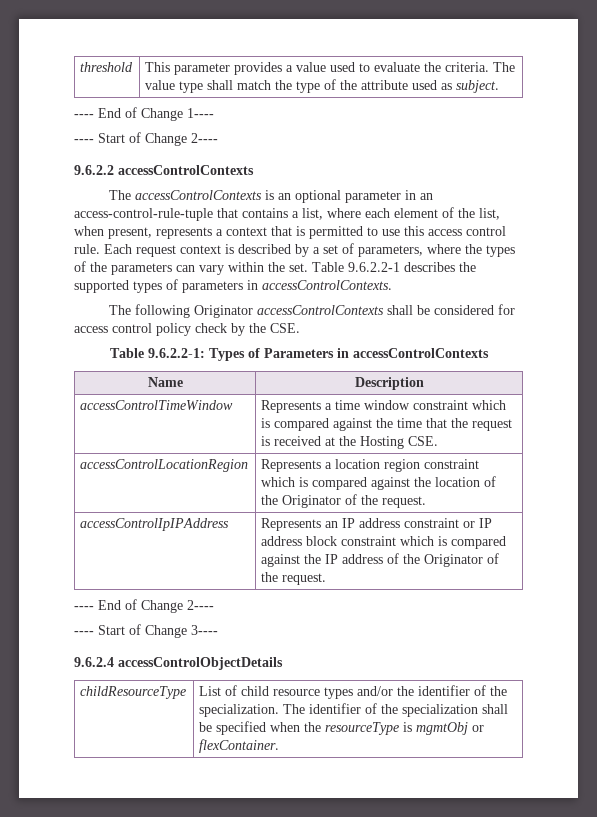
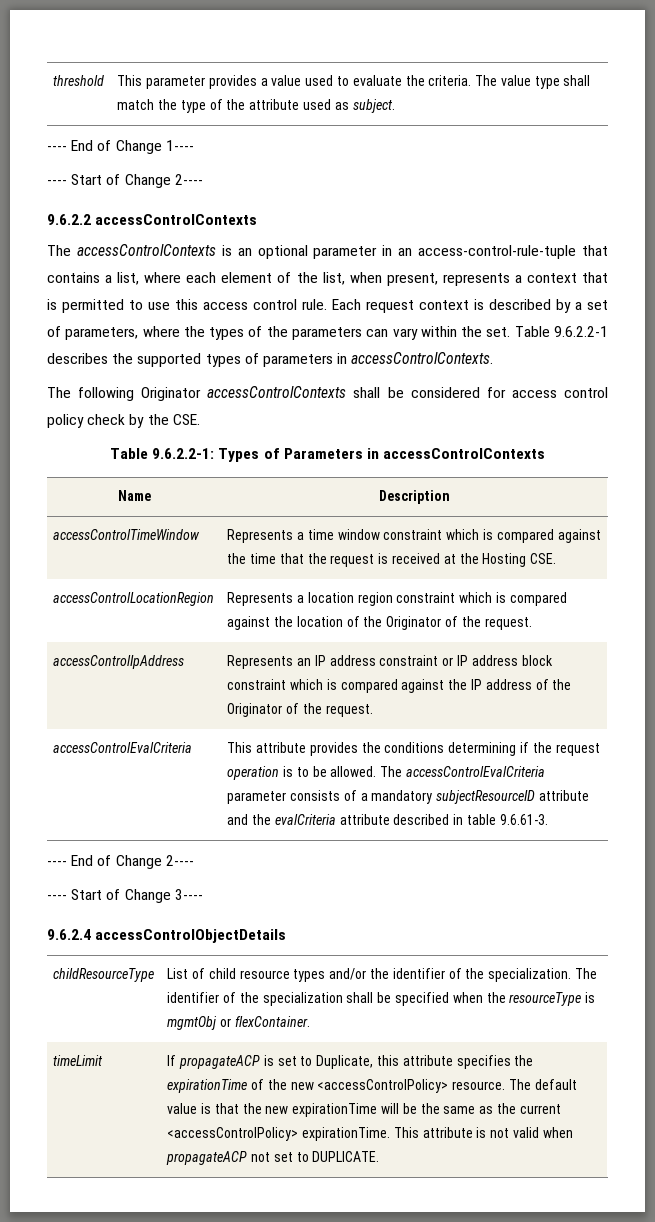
- accessControlIpIPAddress | Represents an IP address constraint or IP address block constraint which is compared against the IP address of the Originator of the request.
+ accessControlIpAddress | Represents an IP address constraint or IP address block constraint which is compared against the IP address of the Originator of the request.
+ accessControlEvalCriteria | This attribute provides the conditions determining if the request operation is to be allowed. The accessControlEvalCriteria parameter consists of a mandatory subjectResourceID attribute and the evalCriteria attribute described in table 9.6.61-3.
+ timeLimit | If propagateACP is set to Duplicate, this attribute specifies the expirationTime of the new <accessControlPolicy> resource. The default value is that the new expirationTime will be the same as the current <accessControlPolicy> expirationTime. This attribute is not valid when propagateACP not set to DUPLICATE.

